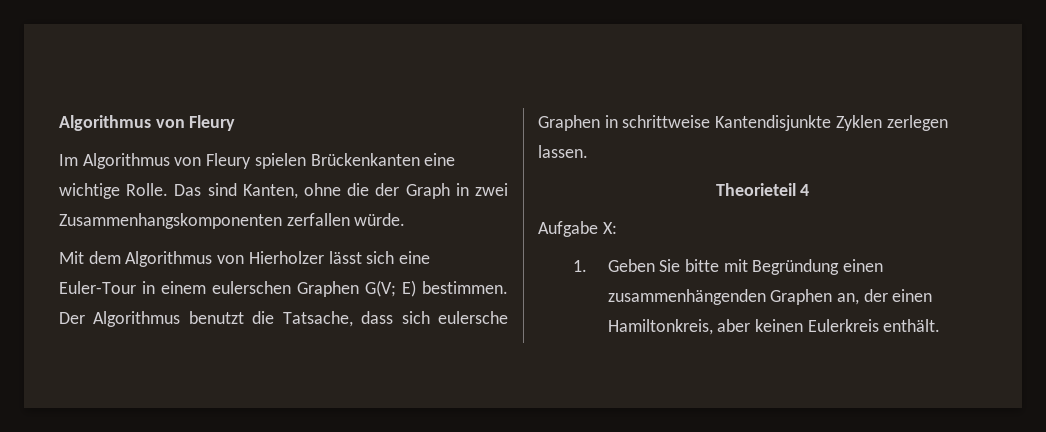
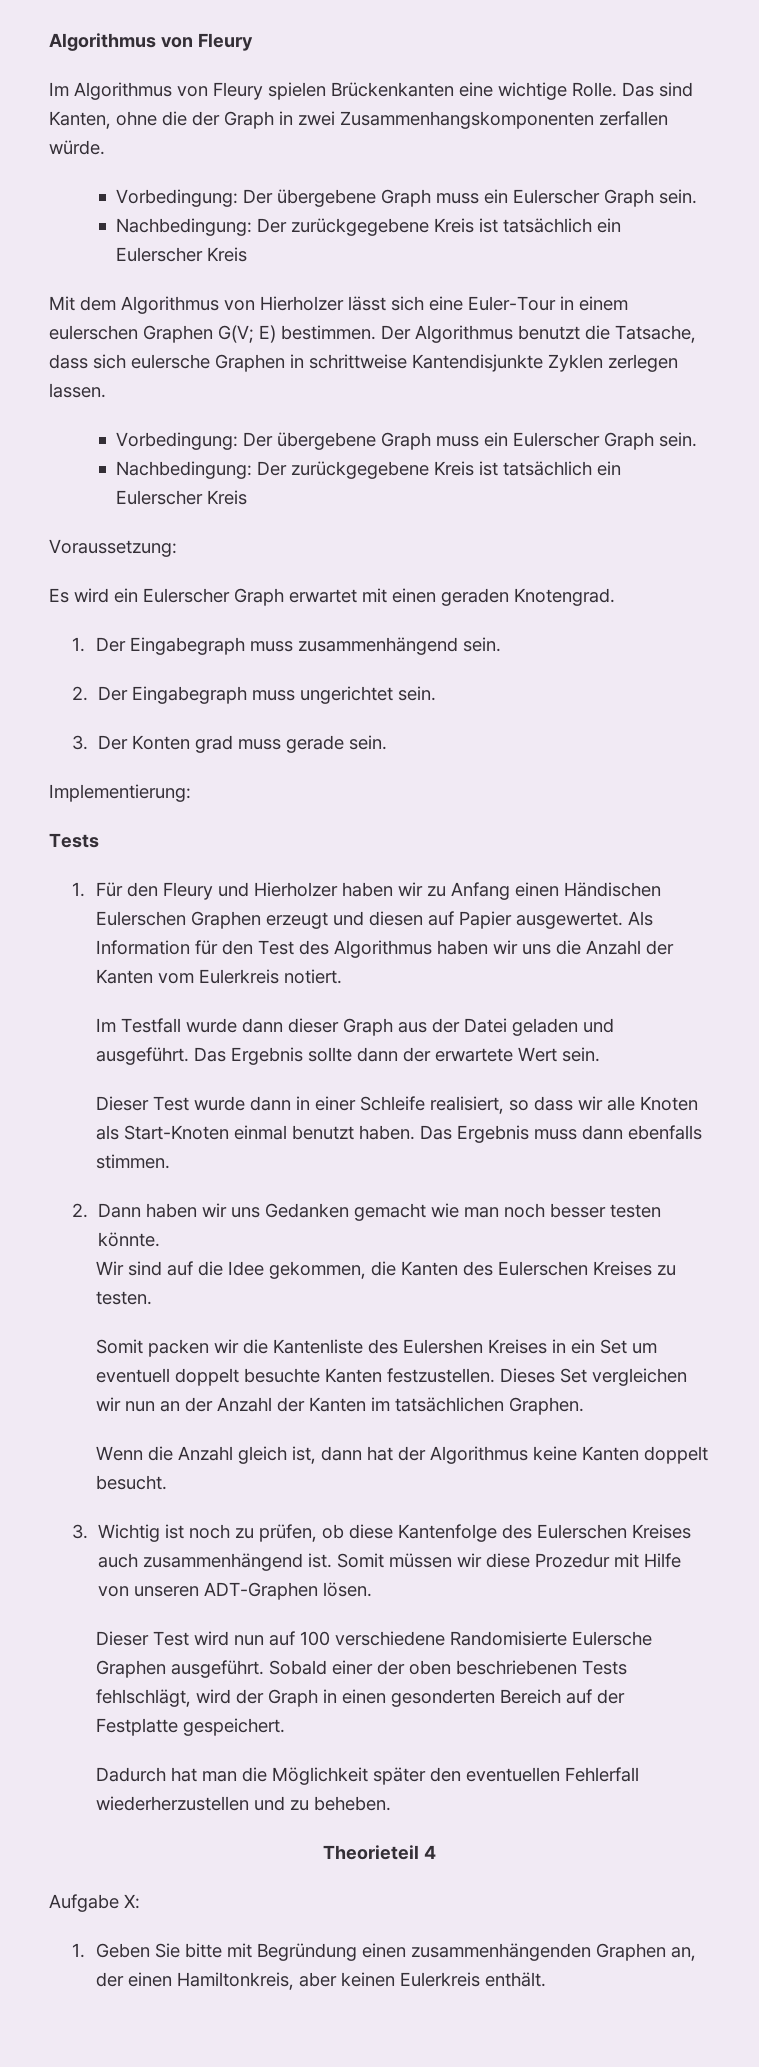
  Das sind Kanten, ohne die der Graph in zwei Zusammenhangskomponenten zerfallen würde.
+ Vorbedingung: Der übergebene Graph muss ein Eulerscher Graph sein.
+ Nachbedingung: Der zurückgegebene Kreis ist tatsächlich ein Eulerscher Kreis
  Der Algorithmus benutzt die Tatsache, dass sich eulersche Graphen in schrittweise Kantendisjunkte Zyklen zerlegen lassen.
+ Vorbedingung: Der übergebene Graph muss ein Eulerscher Graph sein.
+ Nachbedingung: Der zurückgegebene Kreis ist tatsächlich ein Eulerscher Kreis
+ Voraussetzung:
+ Es wird ein Eulerscher Graph erwartet mit einen geraden Knotengrad.
+ 1. Der Eingabegraph muss zusammenhängend sein.
+ 2. Der Eingabegraph muss ungerichtet sein.
+ 3. Der Konten grad muss gerade sein.
+ Implementierung:
+ Tests
+ 1. Für den Fleury und Hierholzer haben wir zu Anfang einen Händischen Eulerschen Graphen erzeugt und diesen auf Papier ausgewertet. Als Information für den Test des Algorithmus haben wir uns die Anzahl der Kanten vom Eulerkreis notiert.
+ Im Testfall wurde dann dieser Graph aus der Datei geladen und ausgeführt. Das Ergebnis sollte dann der erwartete Wert sein.
+ Dieser Test wurde dann in einer Schleife realisiert, so dass wir alle Knoten als Start-Knoten einmal benutzt haben. Das Ergebnis muss dann ebenfalls stimmen.
+ 2. Dann haben wir uns Gedanken gemacht wie man noch besser testen könnte.
+ Wir sind auf die Idee gekommen, die Kanten des Eulerschen Kreises zu testen.
+ Somit packen wir die Kantenliste des Eulershen Kreises in ein Set um eventuell doppelt besuchte Kanten festzustellen. Dieses Set vergleichen wir nun an der Anzahl der Kanten im tatsächlichen Graphen.
+ Wenn die Anzahl gleich ist, dann hat der Algorithmus keine Kanten doppelt besucht.
+ 3. Wichtig ist noch zu prüfen, ob diese Kantenfolge des Eulerschen Kreises auch zusammenhängend ist. Somit müssen wir diese Prozedur mit Hilfe von unseren ADT-Graphen lösen.
+ Dieser Test wird nun auf 100 verschiedene Randomisierte Eulersche Graphen ausgeführt. Sobald einer der oben beschriebenen Tests fehlschlägt, wird der Graph in einen gesonderten Bereich auf der Festplatte gespeichert.
+ Dadurch hat man die Möglichkeit später den eventuellen Fehlerfall wiederherzustellen und zu beheben.

